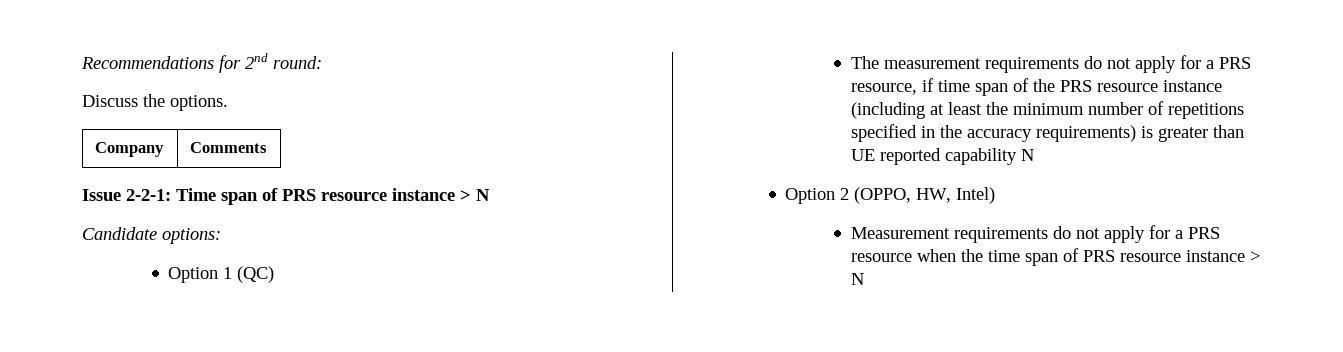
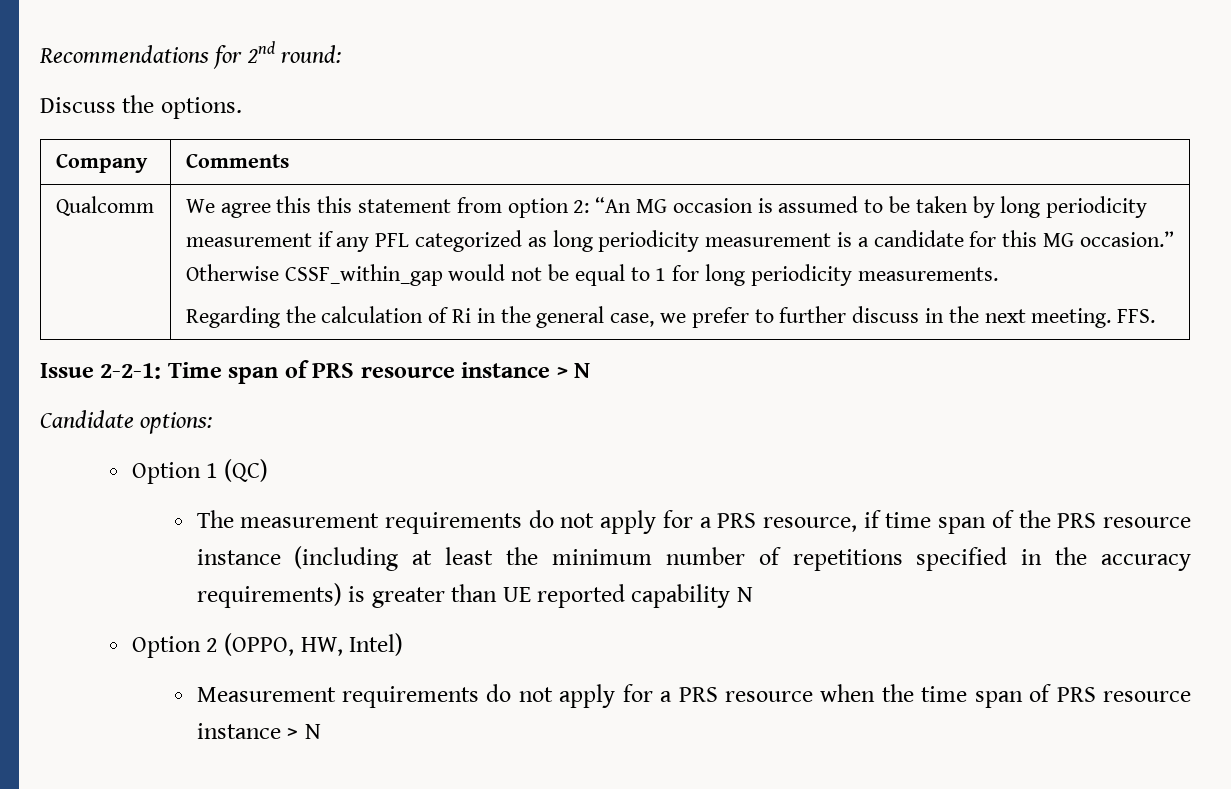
+ Qualcomm | We agree this this statement from option 2: “An MG occasion is assumed to be taken by long periodicity measurement if any PFL categorized as long periodicity measurement is a candidate for this MG occasion.” Otherwise CSSF_within_gap would not be equal to 1 for long periodicity measurements.
+ Regarding the calculation of Ri in the general case, we prefer to further discuss in the next meeting. FFS.

